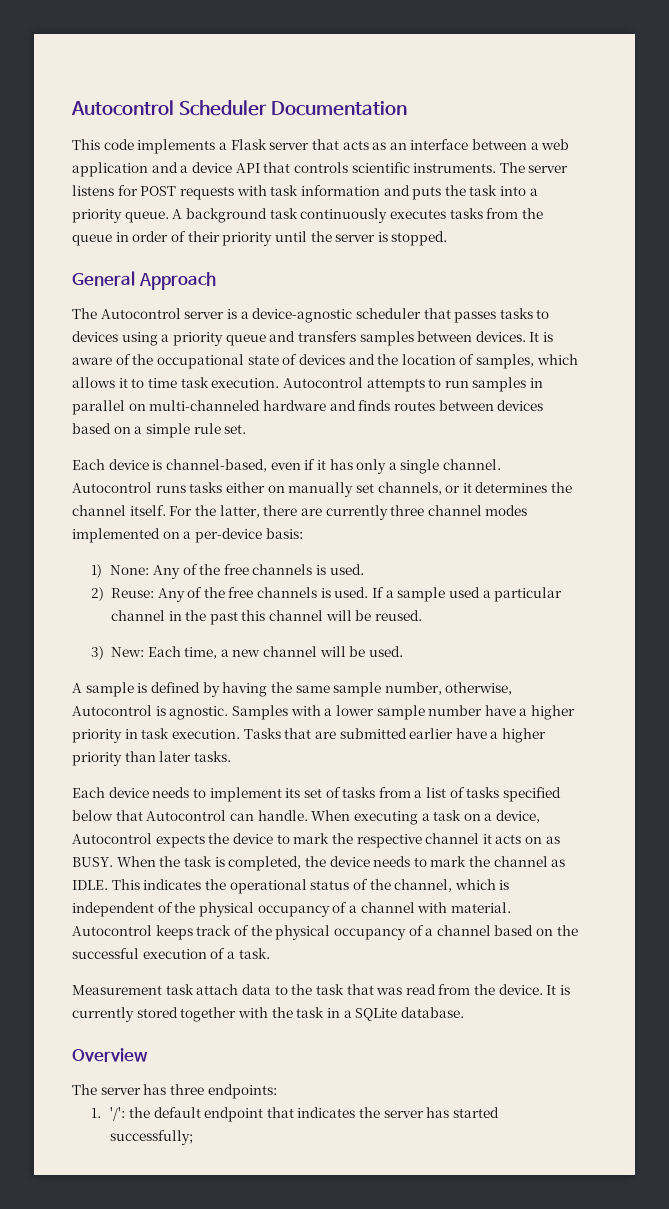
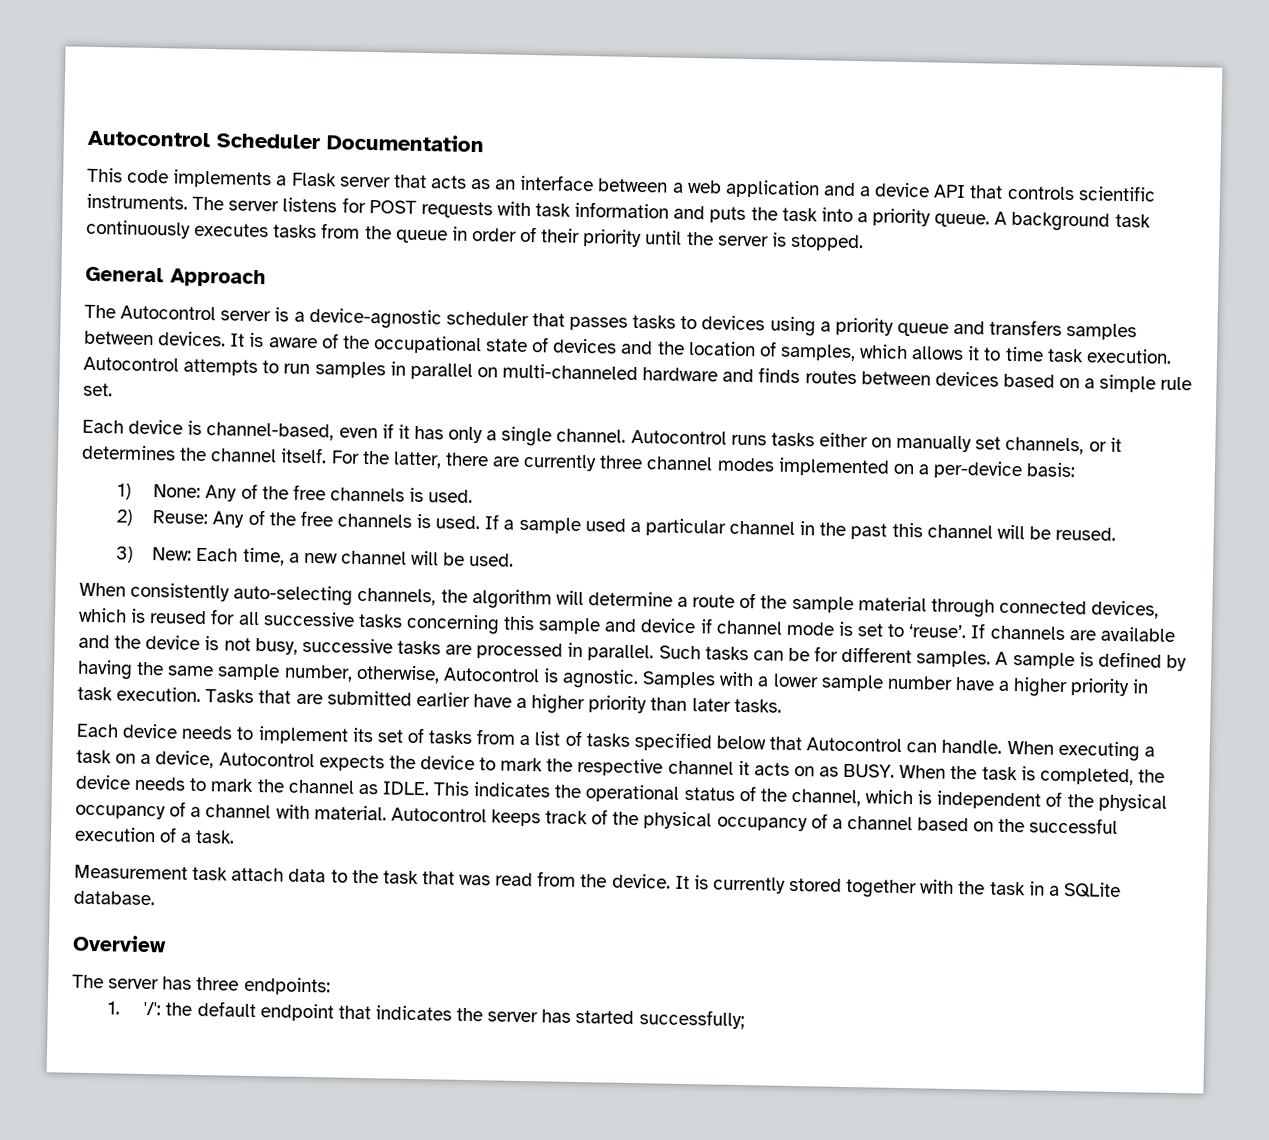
+ When consistently auto-selecting channels, the algorithm will determine a route of the sample material through connected devices, which is reused for all successive tasks concerning this sample and device if channel mode is set to ‘reuse’. If channels are available and the device is not busy, successive tasks are processed in parallel. Such tasks can be for different samples.

